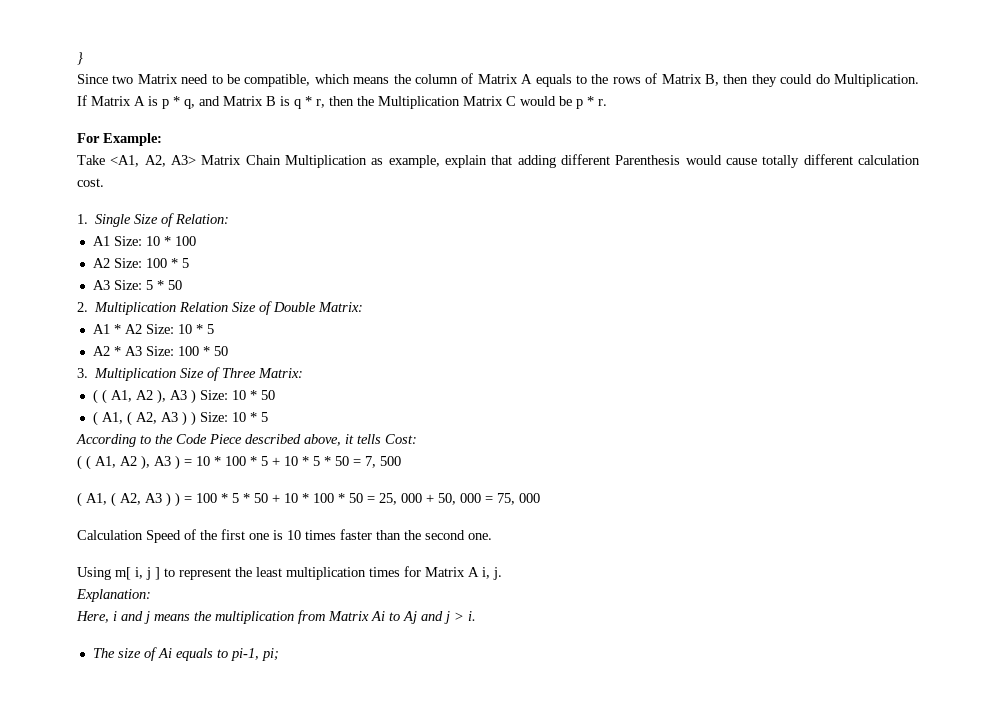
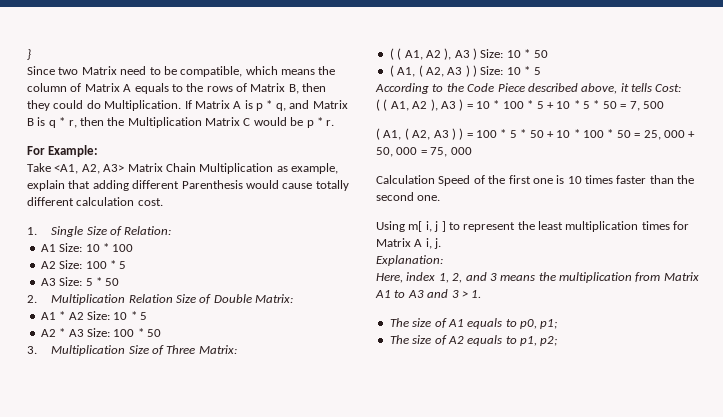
- Here, i and j means the multiplication from Matrix Ai to Aj and j > i.
- The size of Ai equals to pi-1, pi;
+ Here, index 1, 2, and 3 means the multiplication from Matrix A1 to A3 and 3 > 1.
+ The size of A1 equals to p0, p1;
+ The size of A2 equals to p1, p2;

